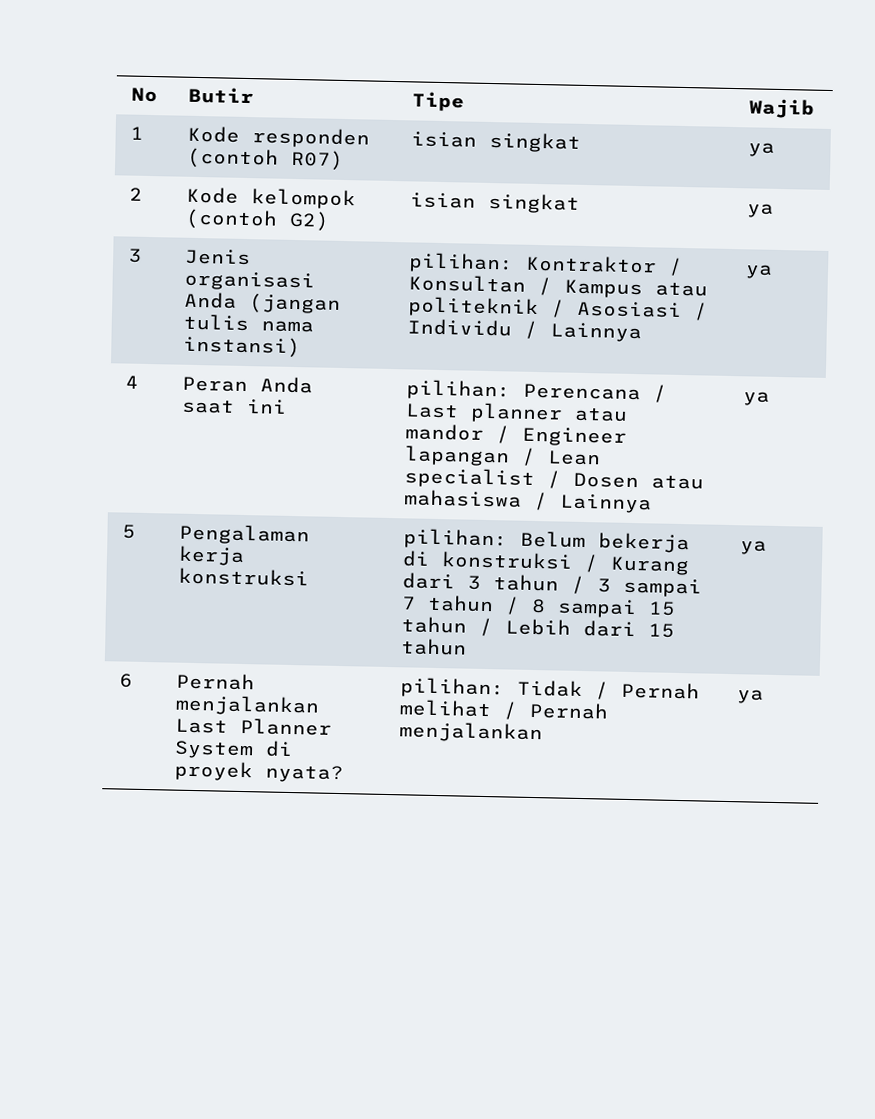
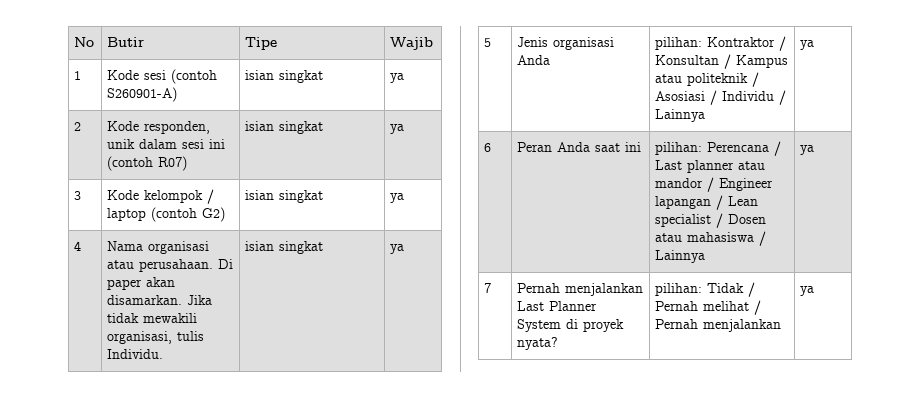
- 1 | Kode responden (contoh R07) | isian singkat | ya
+ 1 | Kode sesi (contoh S260901-A) | isian singkat | ya
- 2 | Kode kelompok (contoh G2) | isian singkat | ya
+ 2 | Kode responden, unik dalam sesi ini (contoh R07) | isian singkat | ya
+ 3 | Kode kelompok / laptop (contoh G2) | isian singkat | ya
- 3 | Jenis organisasi Anda (jangan tulis nama instansi) | pilihan: Kontraktor / Konsultan / Kampus atau politeknik / Asosiasi / Individu / Lainnya | ya
+ 4 | Nama organisasi atau perusahaan. Di paper akan disamarkan. Jika tidak mewakili organisasi, tulis Individu. | isian singkat | ya
+ 5 | Jenis organisasi Anda | pilihan: Kontraktor / Konsultan / Kampus atau politeknik / Asosiasi / Individu / Lainnya | ya
- 4 | Peran Anda saat ini | pilihan: Perencana / Last planner atau mandor / Engineer lapangan / Lean specialist / Dosen atau mahasiswa / Lainnya | ya
+ 6 | Peran Anda saat ini | pilihan: Perencana / Last planner atau mandor / Engineer lapangan / Lean specialist / Dosen atau mahasiswa / Lainnya | ya
- 5 | Pengalaman kerja konstruksi | pilihan: Belum bekerja di konstruksi / Kurang dari 3 tahun / 3 sampai 7 tahun / 8 sampai 15 tahun / Lebih dari 15 tahun | ya
- 6 | Pernah menjalankan Last Planner System di proyek nyata? | pilihan: Tidak / Pernah melihat / Pernah menjalankan | ya
+ 7 | Pernah menjalankan Last Planner System di proyek nyata? | pilihan: Tidak / Pernah melihat / Pernah menjalankan | ya

